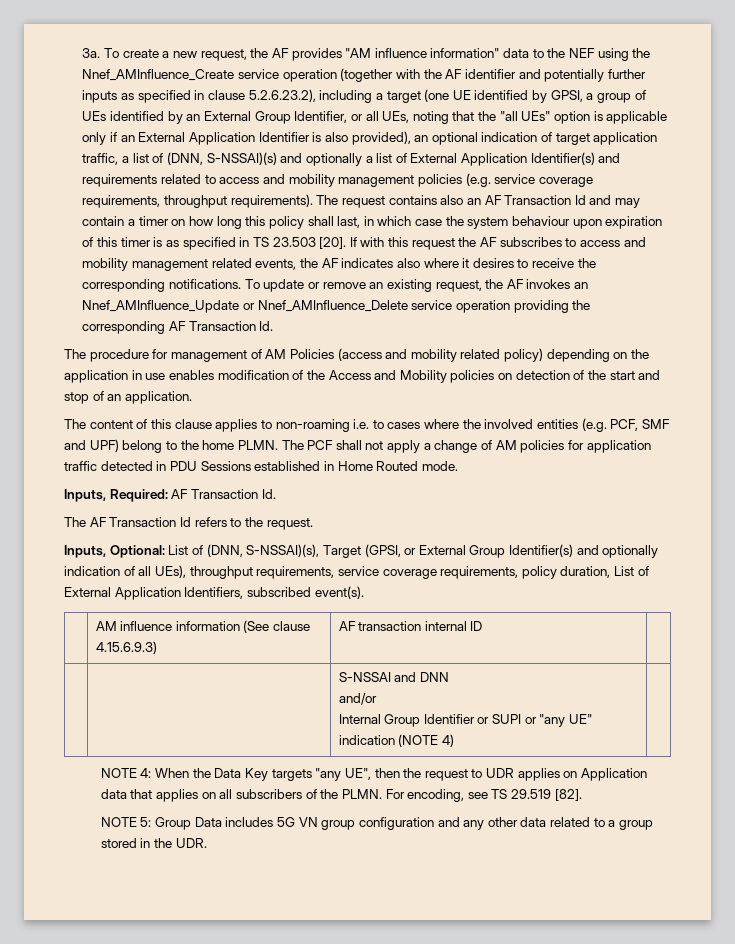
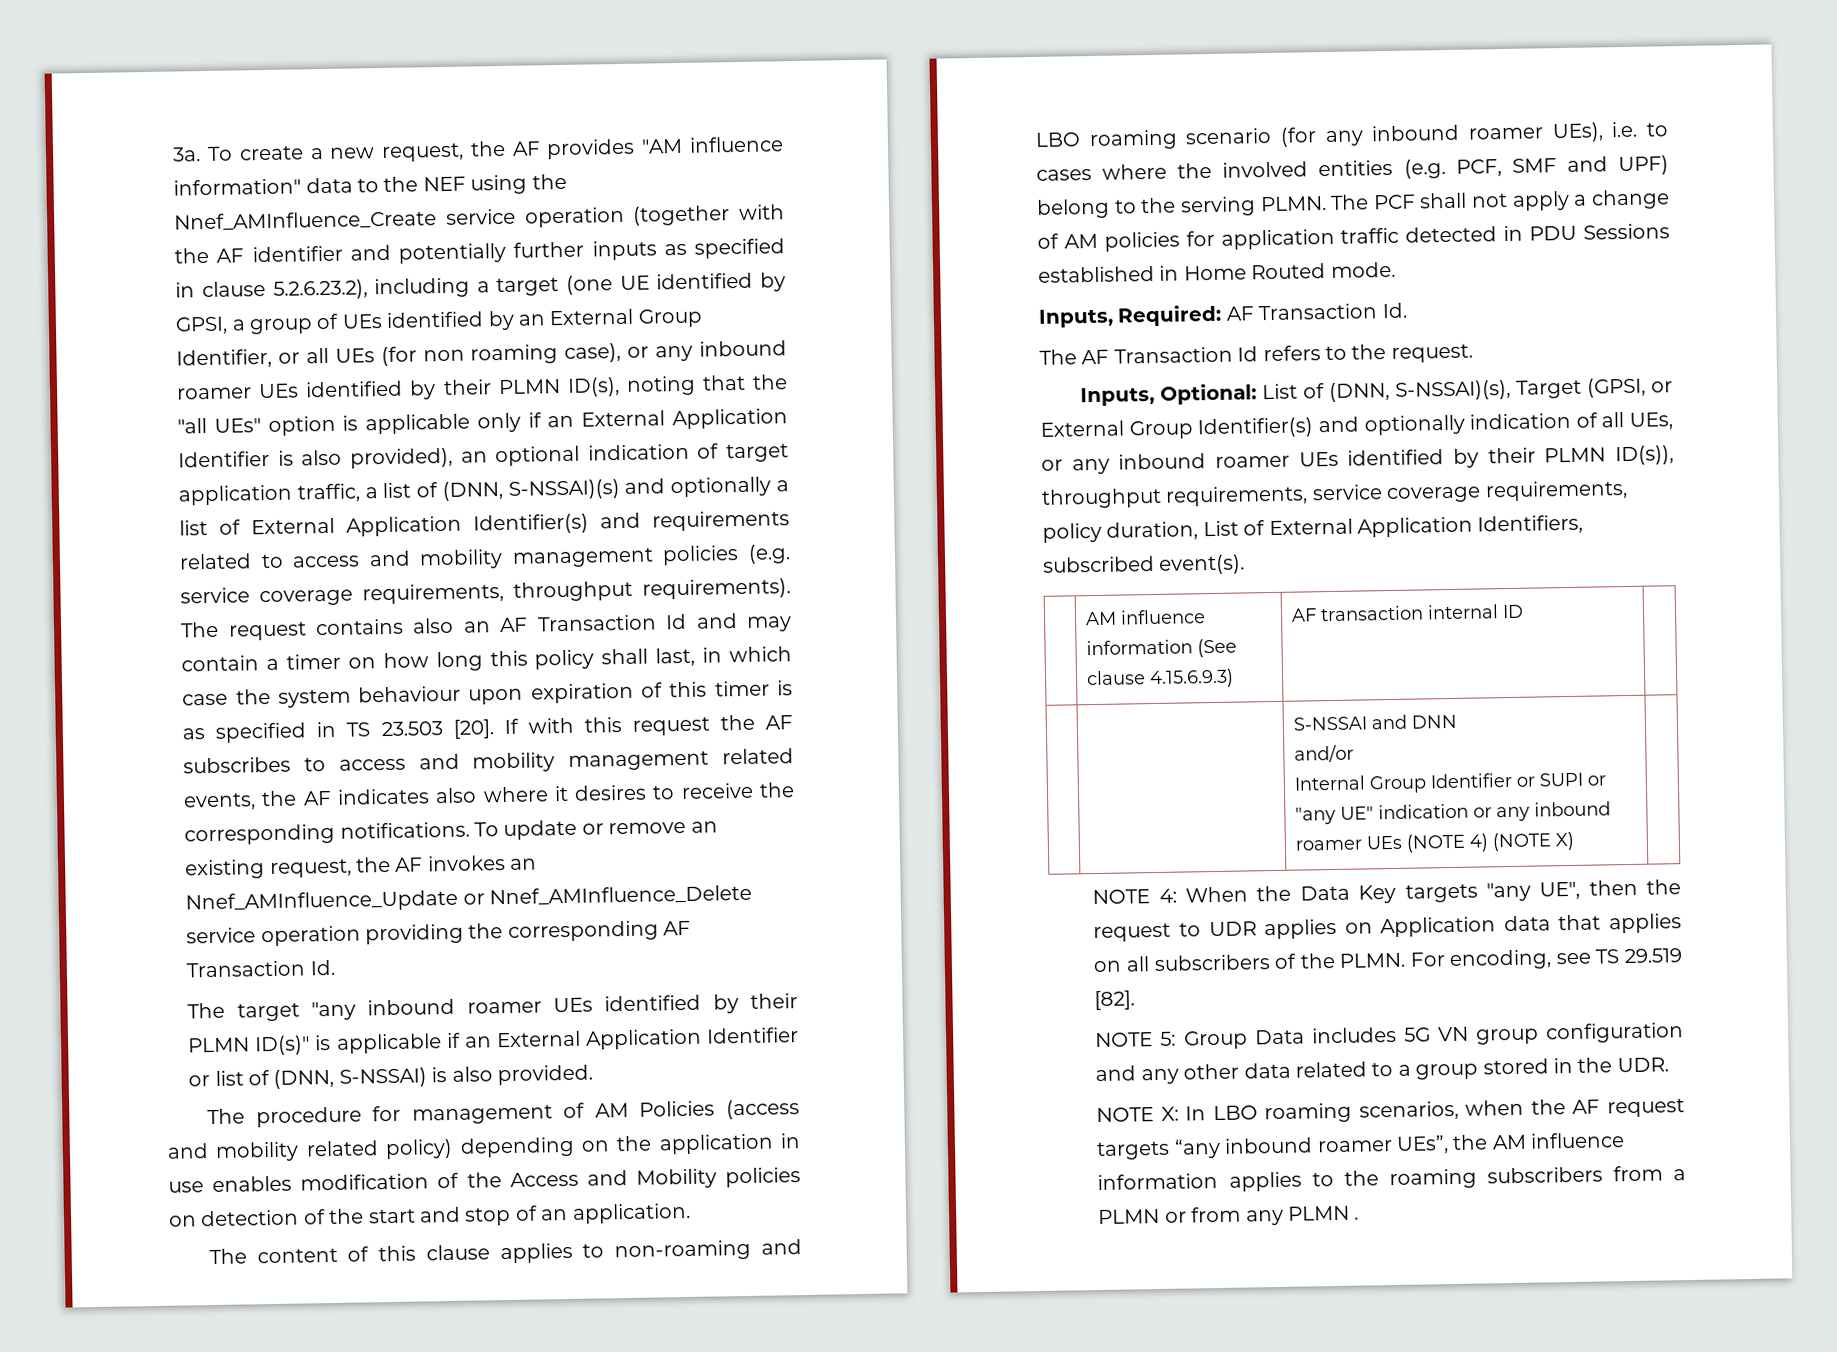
- To create a new request, the AF provides "AM influence information" data to the NEF using the Nnef_AMInfluence_Create service operation (together with the AF identifier and potentially further inputs as specified in clause 5.2.6.23.2), including a target (one UE identified by GPSI, a group of UEs identified by an External Group Identifier, or all UEs, noting that the "all UEs" option is applicable only if an External Application Identifier is also provided), an optional indication of target application traffic, a list of (DNN, S-NSSAI)(s) and optionally a list of External Application Identifier(s) and requirements related to access and mobility management policies (e.g. service coverage requirements, throughput requirements).
+ To create a new request, the AF provides "AM influence information" data to the NEF using the Nnef_AMInfluence_Create service operation (together with the AF identifier and potentially further inputs as specified in clause 5.2.6.23.2), including a target (one UE identified by GPSI, a group of UEs identified by an External Group Identifier, or all UEs (for non roaming case), or any inbound roamer UEs identified by their PLMN ID(s), noting that the "all UEs" option is applicable only if an External Application Identifier is also provided), an optional indication of target application traffic, a list of (DNN, S-NSSAI)(s) and optionally a list of External Application Identifier(s) and requirements related to access and mobility management policies (e.g. service coverage requirements, throughput requirements).
+ The target "any inbound roamer UEs identified by their PLMN ID(s)" is applicable if an External Application Identifier or list of (DNN, S-NSSAI) is also provided.
- The content of this clause applies to non-roaming i.e. to cases where the involved entities (e.g. PCF, SMF and UPF) belong to the home PLMN.
+ The content of this clause applies to non-roaming and LBO roaming scenario (for any inbound roamer UEs), i.e. to cases where the involved entities (e.g. PCF, SMF and UPF) belong to the serving PLMN.
- Inputs, Optional: List of (DNN, S-NSSAI)(s), Target (GPSI, or External Group Identifier(s) and optionally indication of all UEs), throughput requirements, service coverage requirements, policy duration, List of External Application Identifiers, subscribed event(s).
+ Inputs, Optional: List of (DNN, S-NSSAI)(s), Target (GPSI, or External Group Identifier(s) and optionally indication of all UEs, or any inbound roamer UEs identified by their PLMN ID(s)), throughput requirements, service coverage requirements, policy duration, List of External Application Identifiers, subscribed event(s).
  | | S-NSSAI and DNN
  and/or
- Internal Group Identifier or SUPI or "any UE" indication (NOTE 4) |
+ Internal Group Identifier or SUPI or "any UE" indication or any inbound roamer UEs (NOTE 4) (NOTE X) |
+ NOTE X: In LBO roaming scenarios, when the AF request targets “any inbound roamer UEs”, the AM influence information applies to the roaming subscribers from a PLMN or from any PLMN .

